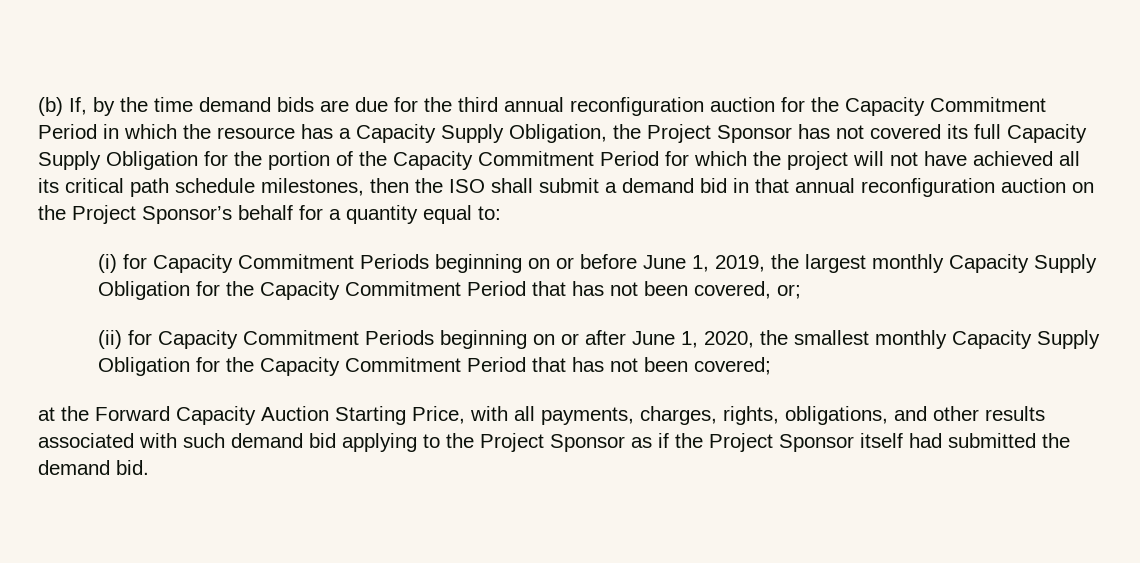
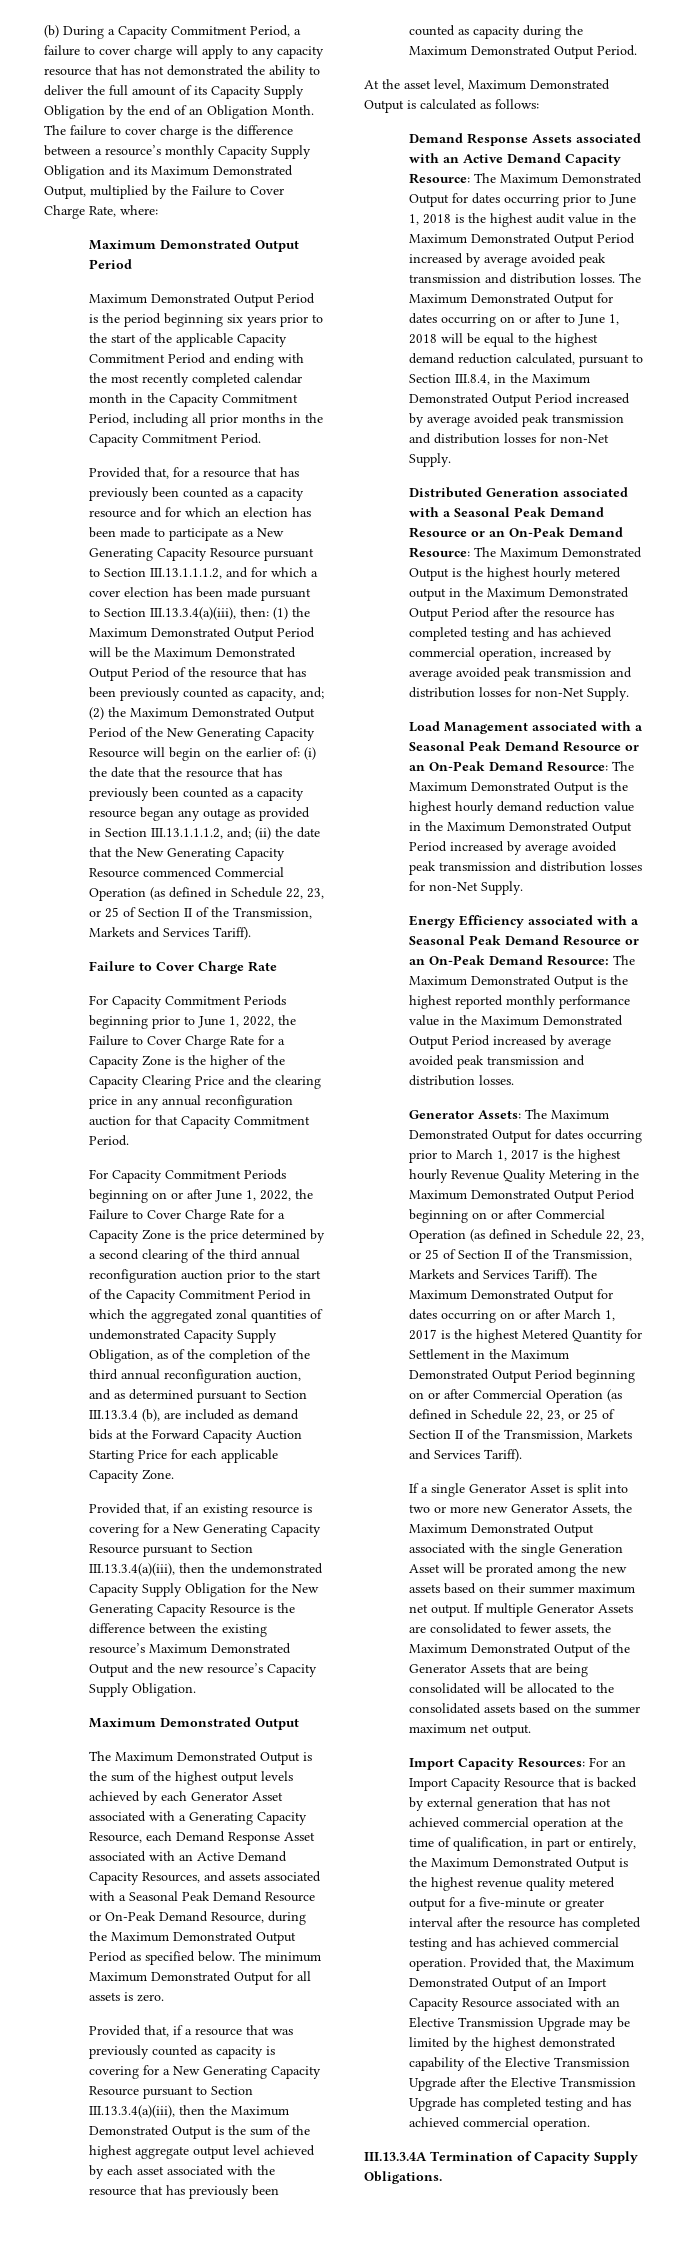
- (b) If, by the time demand bids are due for the third annual reconfiguration auction for the Capacity Commitment Period in which the resource has a Capacity Supply Obligation, the Project Sponsor has not covered its full Capacity Supply Obligation for the portion of the Capacity Commitment Period for which the project will not have achieved all its critical path schedule milestones, then the ISO shall submit a demand bid in that annual reconfiguration auction on the Project Sponsor’s behalf for a quantity equal to:
- (i) for Capacity Commitment Periods beginning on or before June 1, 2019, the largest monthly Capacity Supply Obligation for the Capacity Commitment Period that has not been covered, or;
- (ii) for Capacity Commitment Periods beginning on or after June 1, 2020, the smallest monthly Capacity Supply Obligation for the Capacity Commitment Period that has not been covered;
- at the Forward Capacity Auction Starting Price, with all payments, charges, rights, obligations, and other results associated with such demand bid applying to the Project Sponsor as if the Project Sponsor itself had submitted the demand bid.
+ (b) During a Capacity Commitment Period, a failure to cover charge will apply to any capacity resource that has not demonstrated the ability to deliver the full amount of its Capacity Supply Obligation by the end of an Obligation Month. The failure to cover charge is the difference between a resource’s monthly Capacity Supply Obligation and its Maximum Demonstrated Output, multiplied by the Failure to Cover Charge Rate, where:
+ Maximum Demonstrated Output Period
+ Maximum Demonstrated Output Period is the period beginning six years prior to the start of the applicable Capacity Commitment Period and ending with the most recently completed calendar month in the Capacity Commitment Period, including all prior months in the Capacity Commitment Period.
+ Provided that, for a resource that has previously been counted as a capacity resource and for which an election has been made to participate as a New Generating Capacity Resource pursuant to Section III.13.1.1.1.2, and for which a cover election has been made pursuant to Section III.13.3.4(a)(iii), then: (1) the Maximum Demonstrated Output Period will be the Maximum Demonstrated Output Period of the resource that has been previously counted as capacity, and; (2) the Maximum Demonstrated Output Period of the New Generating Capacity Resource will begin on the earlier of: (i) the date that the resource that has previously been counted as a capacity resource began any outage as provided in Section III.13.1.1.1.2, and; (ii) the date that the New Generating Capacity Resource commenced Commercial Operation (as defined in Schedule 22, 23, or 25 of Section II of the Transmission, Markets and Services Tariff).
+ Failure to Cover Charge Rate
+ For Capacity Commitment Periods beginning prior to June 1, 2022, the Failure to Cover Charge Rate for a Capacity Zone is the higher of the Capacity Clearing Price and the clearing price in any annual reconfiguration auction for that Capacity Commitment Period.
+ For Capacity Commitment Periods beginning on or after June 1, 2022, the Failure to Cover Charge Rate for a Capacity Zone is the price determined by a second clearing of the third annual reconfiguration auction prior to the start of the Capacity Commitment Period in which the aggregated zonal quantities of undemonstrated Capacity Supply Obligation, as of the completion of the third annual reconfiguration auction, and as determined pursuant to Section III.13.3.4 (b), are included as demand bids at the Forward Capacity Auction Starting Price for each applicable Capacity Zone.
+ Provided that, if an existing resource is covering for a New Generating Capacity Resource pursuant to Section III.13.3.4(a)(iii), then the undemonstrated Capacity Supply Obligation for the New Generating Capacity Resource is the difference between the existing resource’s Maximum Demonstrated Output and the new resource’s Capacity Supply Obligation.
+ Maximum Demonstrated Output
+ The Maximum Demonstrated Output is the sum of the highest output levels achieved by each Generator Asset associated with a Generating Capacity Resource, each Demand Response Asset associated with an Active Demand Capacity Resources, and assets associated with a Seasonal Peak Demand Resource or On-Peak Demand Resource, during the Maximum Demonstrated Output Period as specified below. The minimum Maximum Demonstrated Output for all assets is zero.
+ Provided that, if a resource that was previously counted as capacity is covering for a New Generating Capacity Resource pursuant to Section III.13.3.4(a)(iii), then the Maximum Demonstrated Output is the sum of the highest aggregate output level achieved by each asset associated with the resource that has previously been counted as capacity during the Maximum Demonstrated Output Period.
+ At the asset level, Maximum Demonstrated Output is calculated as follows:
+ Demand Response Assets associated with an Active Demand Capacity Resource: The Maximum Demonstrated Output for dates occurring prior to June 1, 2018 is the highest audit value in the Maximum Demonstrated Output Period increased by average avoided peak transmission and distribution losses. The Maximum Demonstrated Output for dates occurring on or after to June 1, 2018 will be equal to the highest demand reduction calculated, pursuant to Section III.8.4, in the Maximum Demonstrated Output Period increased by average avoided peak transmission and distribution losses for non-Net Supply.
+ Distributed Generation associated with a Seasonal Peak Demand Resource or an On-Peak Demand Resource: The Maximum Demonstrated Output is the highest hourly metered output in the Maximum Demonstrated Output Period after the resource has completed testing and has achieved commercial operation, increased by average avoided peak transmission and distribution losses for non-Net Supply.
+ Load Management associated with a Seasonal Peak Demand Resource or an On-Peak Demand Resource: The Maximum Demonstrated Output is the highest hourly demand reduction value in the Maximum Demonstrated Output Period increased by average avoided peak transmission and distribution losses for non-Net Supply.
+ Energy Efficiency associated with a Seasonal Peak Demand Resource or an On-Peak Demand Resource: The Maximum Demonstrated Output is the highest reported monthly performance value in the Maximum Demonstrated Output Period increased by average avoided peak transmission and distribution losses.
+ Generator Assets: The Maximum Demonstrated Output for dates occurring prior to March 1, 2017 is the highest hourly Revenue Quality Metering in the Maximum Demonstrated Output Period beginning on or after Commercial Operation (as defined in Schedule 22, 23, or 25 of Section II of the Transmission, Markets and Services Tariff). The Maximum Demonstrated Output for dates occurring on or after March 1, 2017 is the highest Metered Quantity for Settlement in the Maximum Demonstrated Output Period beginning on or after Commercial Operation (as defined in Schedule 22, 23, or 25 of Section II of the Transmission, Markets and Services Tariff).
+ If a single Generator Asset is split into two or more new Generator Assets, the Maximum Demonstrated Output associated with the single Generation Asset will be prorated among the new assets based on their summer maximum net output. If multiple Generator Assets are consolidated to fewer assets, the Maximum Demonstrated Output of the Generator Assets that are being consolidated will be allocated to the consolidated assets based on the summer maximum net output.
+ Import Capacity Resources: For an Import Capacity Resource that is backed by external generation that has not achieved commercial operation at the time of qualification, in part or entirely, the Maximum Demonstrated Output is the highest revenue quality metered output for a five-minute or greater interval after the resource has completed testing and has achieved commercial operation. Provided that, the Maximum Demonstrated Output of an Import Capacity Resource associated with an Elective Transmission Upgrade may be limited by the highest demonstrated capability of the Elective Transmission Upgrade after the Elective Transmission Upgrade has completed testing and has achieved commercial operation.
+ III.13.3.4A Termination of Capacity Supply Obligations.

